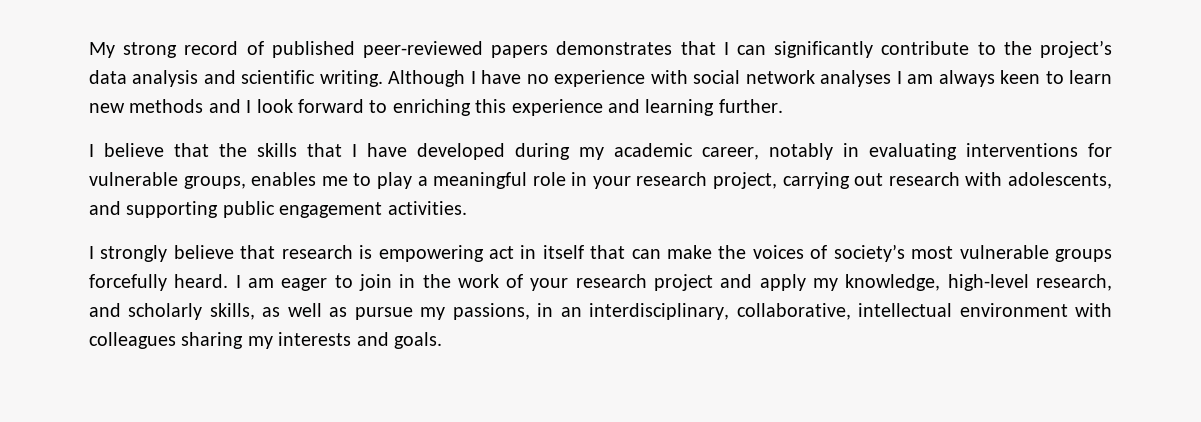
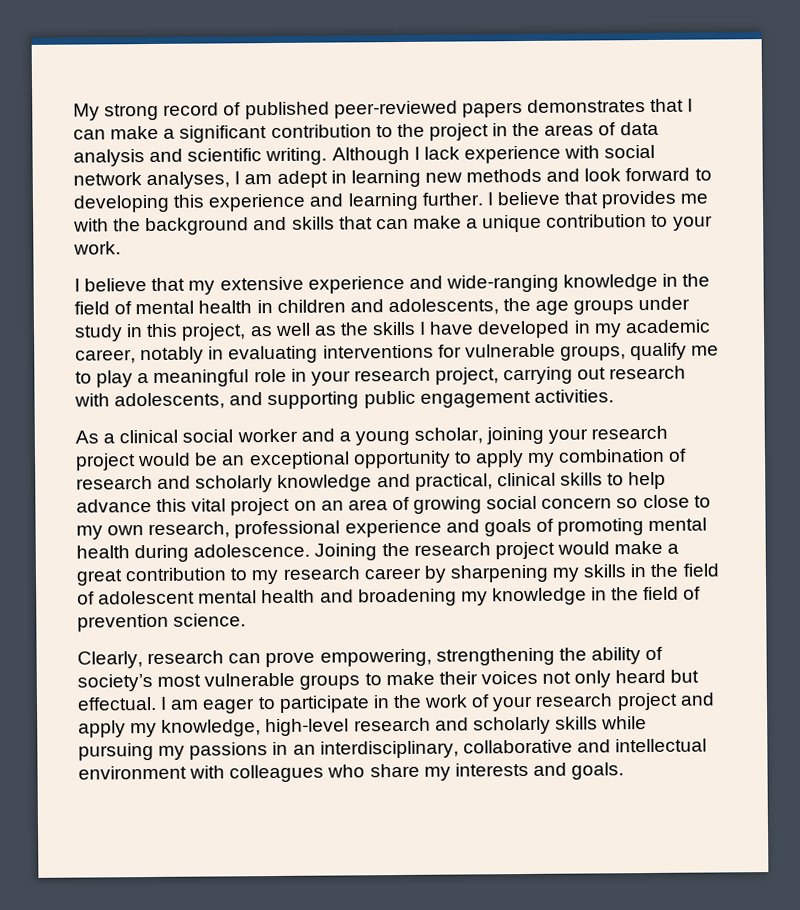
- My strong record of published peer-reviewed papers demonstrates that I can significantly contribute to the project’s data analysis and scientific writing.
+ My strong record of published peer-reviewed papers demonstrates that I can make a significant contribution to the project in the areas of data analysis and scientific writing.
- Although I have no experience with social network analyses I am always keen to learn new methods and I look forward to enriching this experience and learning further.
- I believe that the skills that I have developed during my academic career, notably in evaluating interventions for vulnerable groups, enables me to play a meaningful role in your research project, carrying out research with adolescents, and supporting public engagement activities.
+ Although I lack experience with social network analyses, I am adept in learning new methods and look forward to developing this experience and learning further. I believe that provides me with the background and skills that can make a unique contribution to your work.
+ I believe that my extensive experience and wide-ranging knowledge in the field of mental health in children and adolescents, the age groups under study in this project, as well as the skills I have developed in my academic career, notably in evaluating interventions for vulnerable groups, qualify me to play a meaningful role in your research project, carrying out research with adolescents, and supporting public engagement activities.
- I strongly believe that research is empowering act in itself that can make the voices of society’s most vulnerable groups forcefully heard.
+ As a clinical social worker and a young scholar, joining your research project would be an exceptional opportunity to apply my combination of research and scholarly knowledge and practical, clinical skills to help advance this vital project on an area of growing social concern so close to my own research, professional experience and goals of promoting mental health during adolescence. Joining the research project would make a great contribution to my research career by sharpening my skills in the field of adolescent mental health and broadening my knowledge in the field of prevention science.
+ Clearly, research can prove empowering, strengthening the ability of society’s most vulnerable groups to make their voices not only heard but effectual.
- I am eager to join in the work of your research project and apply my knowledge, high-level research, and scholarly skills, as well as pursue my passions, in an interdisciplinary, collaborative, intellectual environment with colleagues sharing my interests and goals.
+ I am eager to participate in the work of your research project and apply my knowledge, high-level research and scholarly skills while pursuing my passions in an interdisciplinary, collaborative and intellectual environment with colleagues who share my interests and goals.

